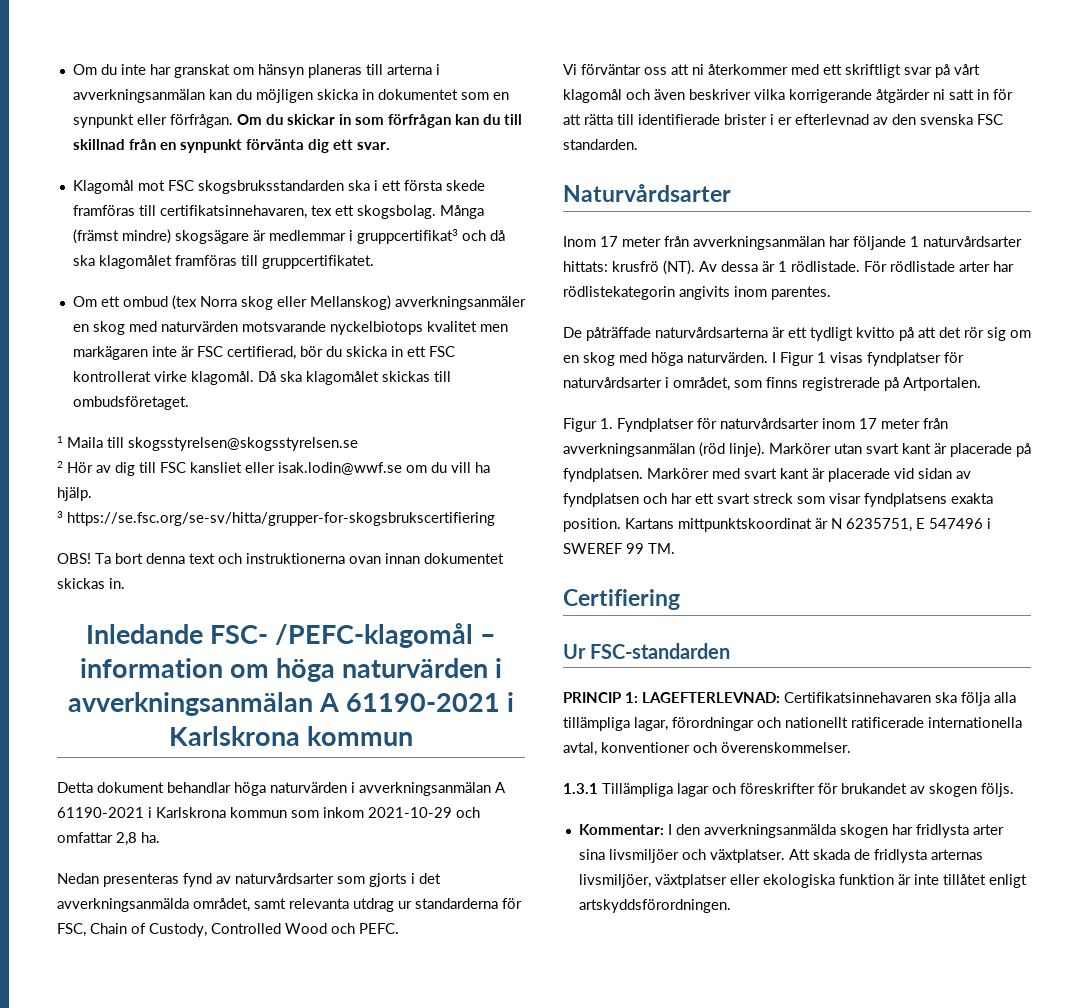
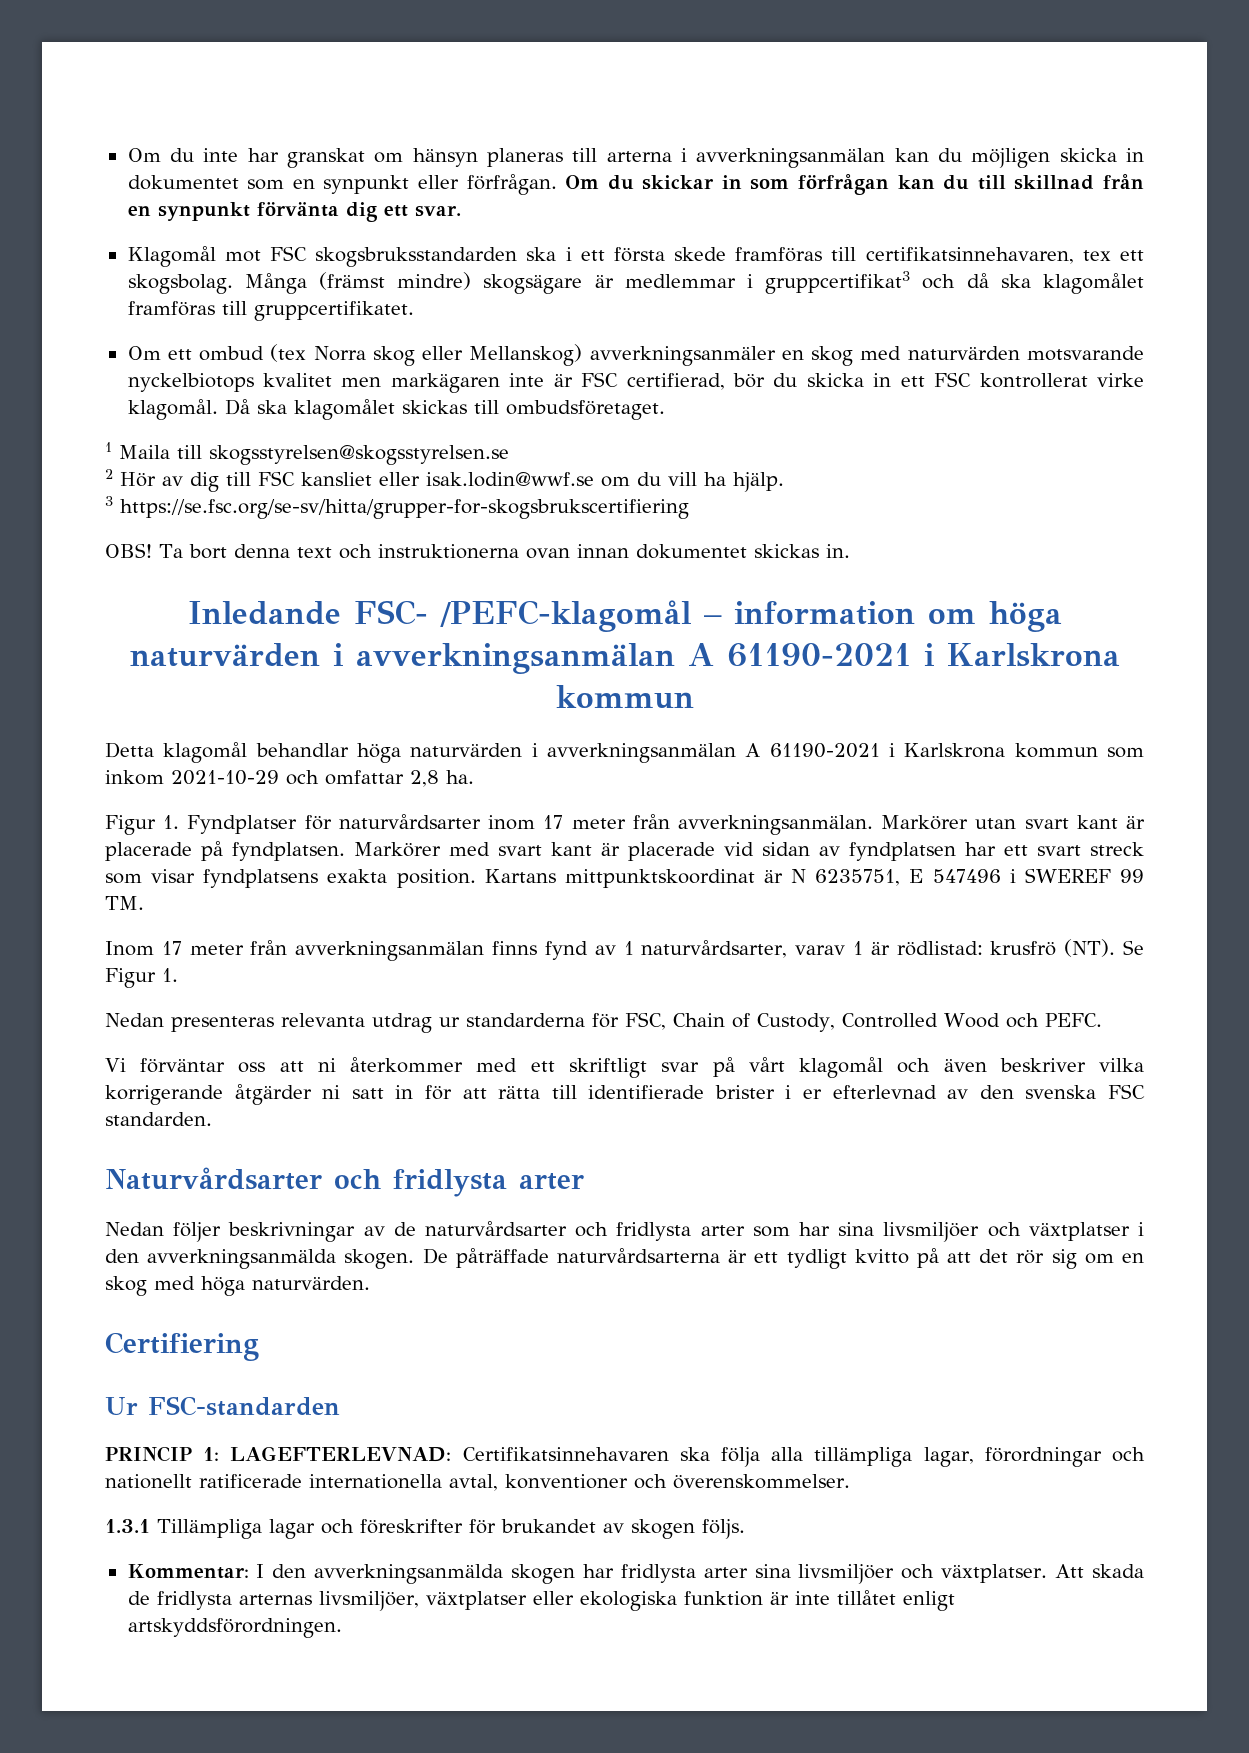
- Detta dokument behandlar höga naturvärden i avverkningsanmälan A 61190-2021 i Karlskrona kommun som inkom 2021-10-29 och omfattar 2,8 ha.
+ Detta klagomål behandlar höga naturvärden i avverkningsanmälan A 61190-2021 i Karlskrona kommun som inkom 2021-10-29 och omfattar 2,8 ha.
- Nedan presenteras fynd av naturvårdsarter som gjorts i det avverkningsanmälda området, samt relevanta utdrag ur standarderna för FSC, Chain of Custody, Controlled Wood och PEFC.
+ Figur 1. Fyndplatser för naturvårdsarter inom 17 meter från avverkningsanmälan. Markörer utan svart kant är placerade på fyndplatsen. Markörer med svart kant är placerade vid sidan av fyndplatsen har ett svart streck som visar fyndplatsens exakta position. Kartans mittpunktskoordinat är N 6235751, E 547496 i SWEREF 99 TM.
+ Inom 17 meter från avverkningsanmälan finns fynd av 1 naturvårdsarter, varav 1 är rödlistad: krusfrö (NT). Se Figur 1.
+ Nedan presenteras relevanta utdrag ur standarderna för FSC, Chain of Custody, Controlled Wood och PEFC.
- Naturvårdsarter
- Inom 17 meter från avverkningsanmälan har följande 1 naturvårdsarter hittats: krusfrö (NT). Av dessa är 1 rödlistade. För rödlistade arter har rödlistekategorin angivits inom parentes.
- De påträffade naturvårdsarterna är ett tydligt kvitto på att det rör sig om en skog med höga naturvärden. I Figur 1 visas fyndplatser för naturvårdsarter i området, som finns registrerade på Artportalen.
- Figur 1. Fyndplatser för naturvårdsarter inom 17 meter från avverkningsanmälan (röd linje). Markörer utan svart kant är placerade på fyndplatsen. Markörer med svart kant är placerade vid sidan av fyndplatsen och har ett svart streck som visar fyndplatsens exakta position. Kartans mittpunktskoordinat är N 6235751, E 547496 i SWEREF 99 TM.
+ Naturvårdsarter och fridlysta arter
+ Nedan följer beskrivningar av de naturvårdsarter och fridlysta arter som har sina livsmiljöer och växtplatser i den avverkningsanmälda skogen. De påträffade naturvårdsarterna är ett tydligt kvitto på att det rör sig om en skog med höga naturvärden.

